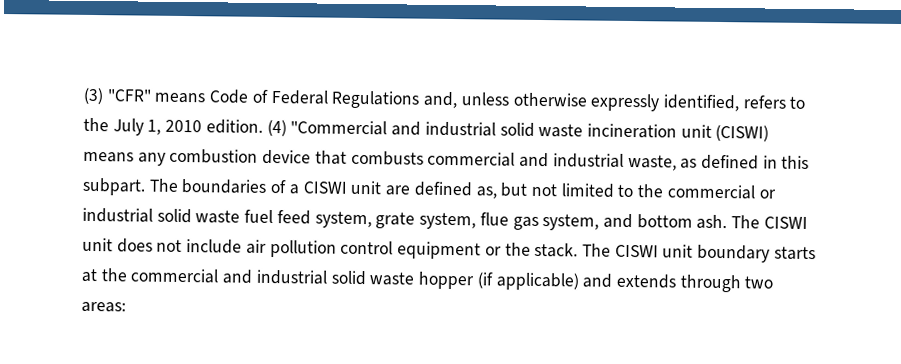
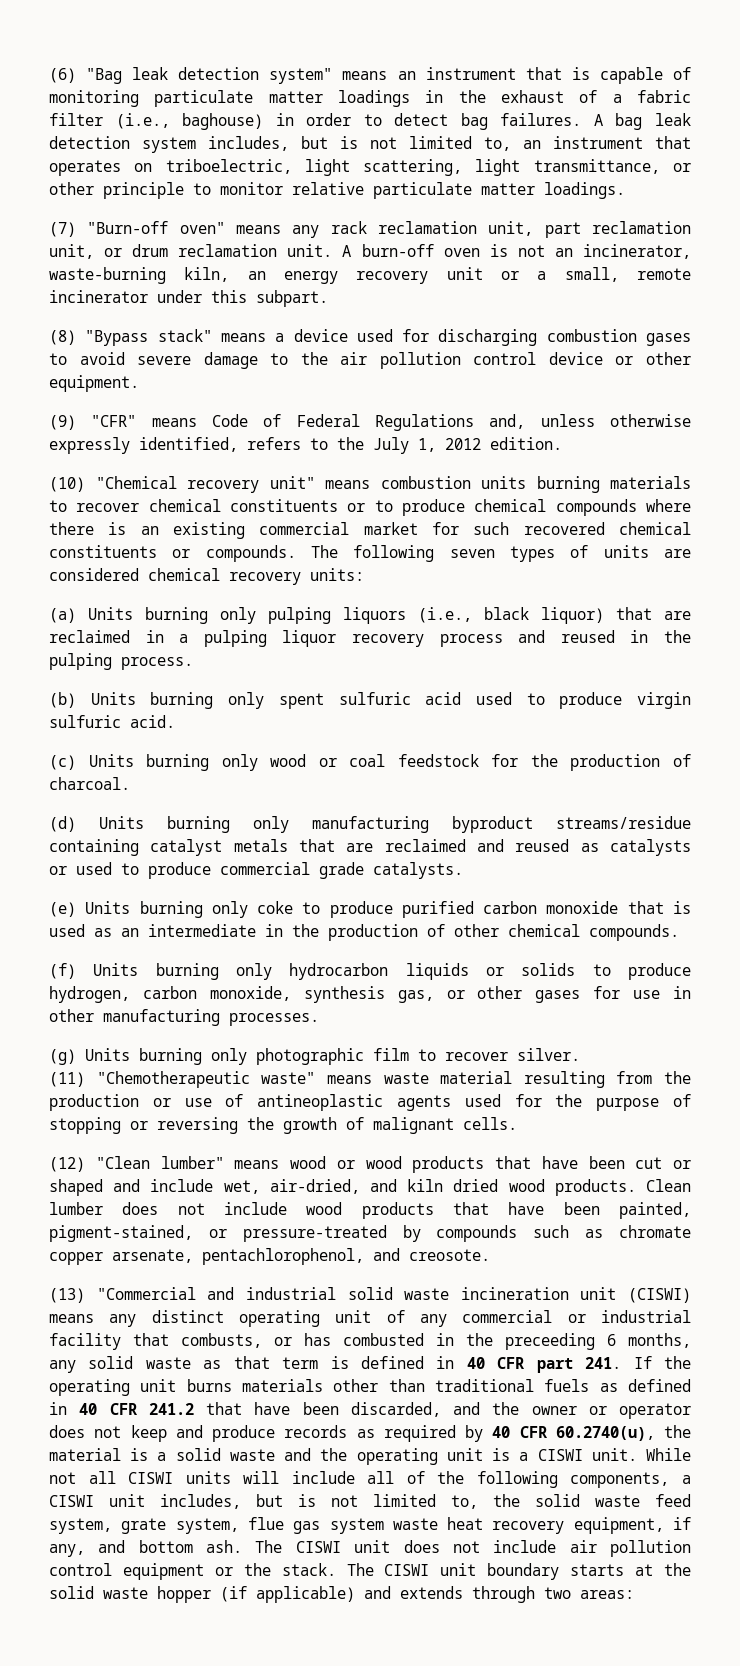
- (3) "CFR" means Code of Federal Regulations and, unless otherwise expressly identified, refers to the July 1, 2010 edition. (4) "Commercial and industrial solid waste incineration unit (CISWI) means any combustion device that combusts commercial and industrial waste, as defined in this subpart. The boundaries of a CISWI unit are defined as, but not limited to the commercial or industrial solid waste fuel feed system, grate system, flue gas system, and bottom ash.
+ (6) "Bag leak detection system" means an instrument that is capable of monitoring particulate matter loadings in the exhaust of a fabric filter (i.e., baghouse) in order to detect bag failures. A bag leak detection system includes, but is not limited to, an instrument that operates on triboelectric, light scattering, light transmittance, or other principle to monitor relative particulate matter loadings.
+ (7) "Burn-off oven" means any rack reclamation unit, part reclamation unit, or drum reclamation unit. A burn-off oven is not an incinerator, waste-burning kiln, an energy recovery unit or a small, remote incinerator under this subpart.
+ (8) "Bypass stack" means a device used for discharging combustion gases to avoid severe damage to the air pollution control device or other equipment.
+ (9) "CFR" means Code of Federal Regulations and, unless otherwise expressly identified, refers to the July 1, 2012 edition.
+ (10) "Chemical recovery unit" means combustion units burning materials to recover chemical constituents or to produce chemical compounds where there is an existing commercial market for such recovered chemical constituents or compounds. The following seven types of units are considered chemical recovery units:
+ (a) Units burning only pulping liquors (i.e., black liquor) that are reclaimed in a pulping liquor recovery process and reused in the pulping process.
+ (b) Units burning only spent sulfuric acid used to produce virgin sulfuric acid.
+ (c) Units burning only wood or coal feedstock for the production of charcoal.
+ (d) Units burning only manufacturing byproduct streams/residue containing catalyst metals that are reclaimed and reused as catalysts or used to produce commercial grade catalysts.
+ (e) Units burning only coke to produce purified carbon monoxide that is used as an intermediate in the production of other chemical compounds.
+ (f) Units burning only hydrocarbon liquids or solids to produce hydrogen, carbon monoxide, synthesis gas, or other gases for use in other manufacturing processes.
+ (g) Units burning only photographic film to recover silver.
+ (11) "Chemotherapeutic waste" means waste material resulting from the production or use of antineoplastic agents used for the purpose of stopping or reversing the growth of malignant cells.
+ (12) "Clean lumber" means wood or wood products that have been cut or shaped and include wet, air-dried, and kiln dried wood products. Clean lumber does not include wood products that have been painted, pigment-stained, or pressure-treated by compounds such as chromate copper arsenate, pentachlorophenol, and creosote.
+ (13) "Commercial and industrial solid waste incineration unit (CISWI) means any distinct operating unit of any commercial or industrial facility that combusts, or has combusted in the preceeding 6 months, any solid waste as that term is defined in 40 CFR part 241. If the operating unit burns materials other than traditional fuels as defined in 40 CFR 241.2 that have been discarded, and the owner or operator does not keep and produce records as required by 40 CFR 60.2740(u), the material is a solid waste and the operating unit is a CISWI unit. While not all CISWI units will include all of the following components, a CISWI unit includes, but is not limited to, the solid waste feed system, grate system, flue gas system waste heat recovery equipment, if any, and bottom ash.
- The CISWI unit boundary starts at the commercial and industrial solid waste hopper (if applicable) and extends through two areas:
+ The CISWI unit boundary starts at the solid waste hopper (if applicable) and extends through two areas:

